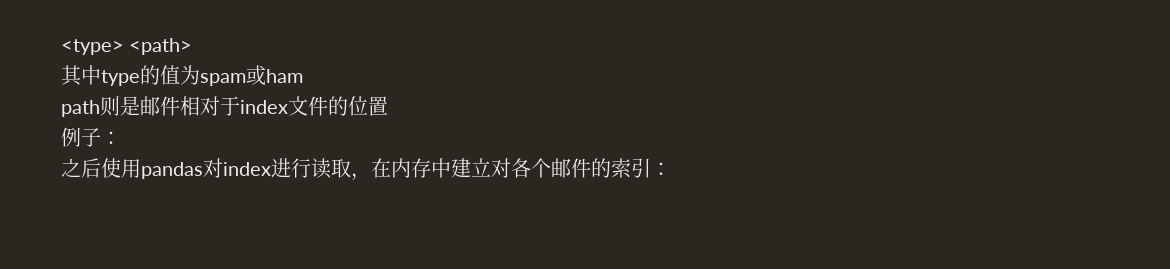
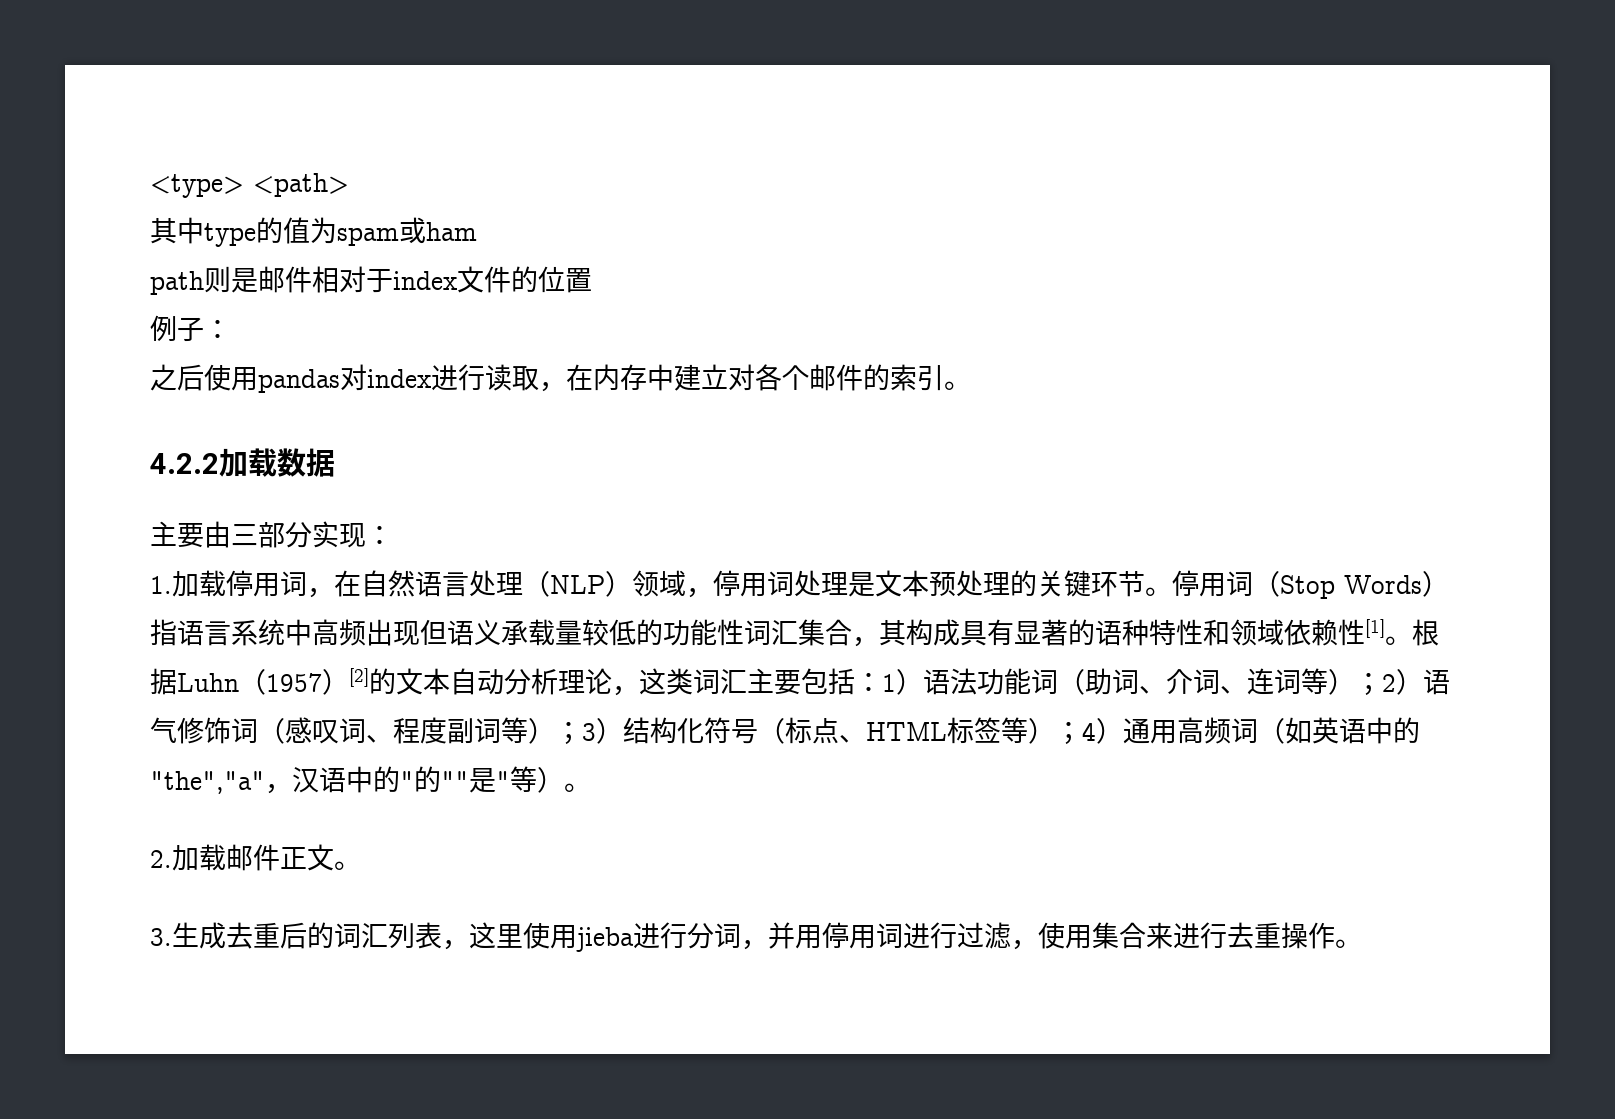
- 之后使用pandas对index进行读取，在内存中建立对各个邮件的索引：
+ 之后使用pandas对index进行读取，在内存中建立对各个邮件的索引。
+ 4.2.2加载数据
+ 主要由三部分实现：
+ 1.加载停用词，在自然语言处理（NLP）领域，停用词处理是文本预处理的关键环节。停用词（Stop Words）指语言系统中高频出现但语义承载量较低的功能性词汇集合，其构成具有显著的语种特性和领域依赖性[1]。根据Luhn（1957）[2]的文本自动分析理论，这类词汇主要包括：1）语法功能词（助词、介词、连词等）；2）语气修饰词（感叹词、程度副词等）；3）结构化符号（标点、HTML标签等）；4）通用高频词（如英语中的"the","a"，汉语中的"的""是"等）。
+ 2.加载邮件正文。
+ 3.生成去重后的词汇列表，这里使用jieba进行分词，并用停用词进行过滤，使用集合来进行去重操作。

